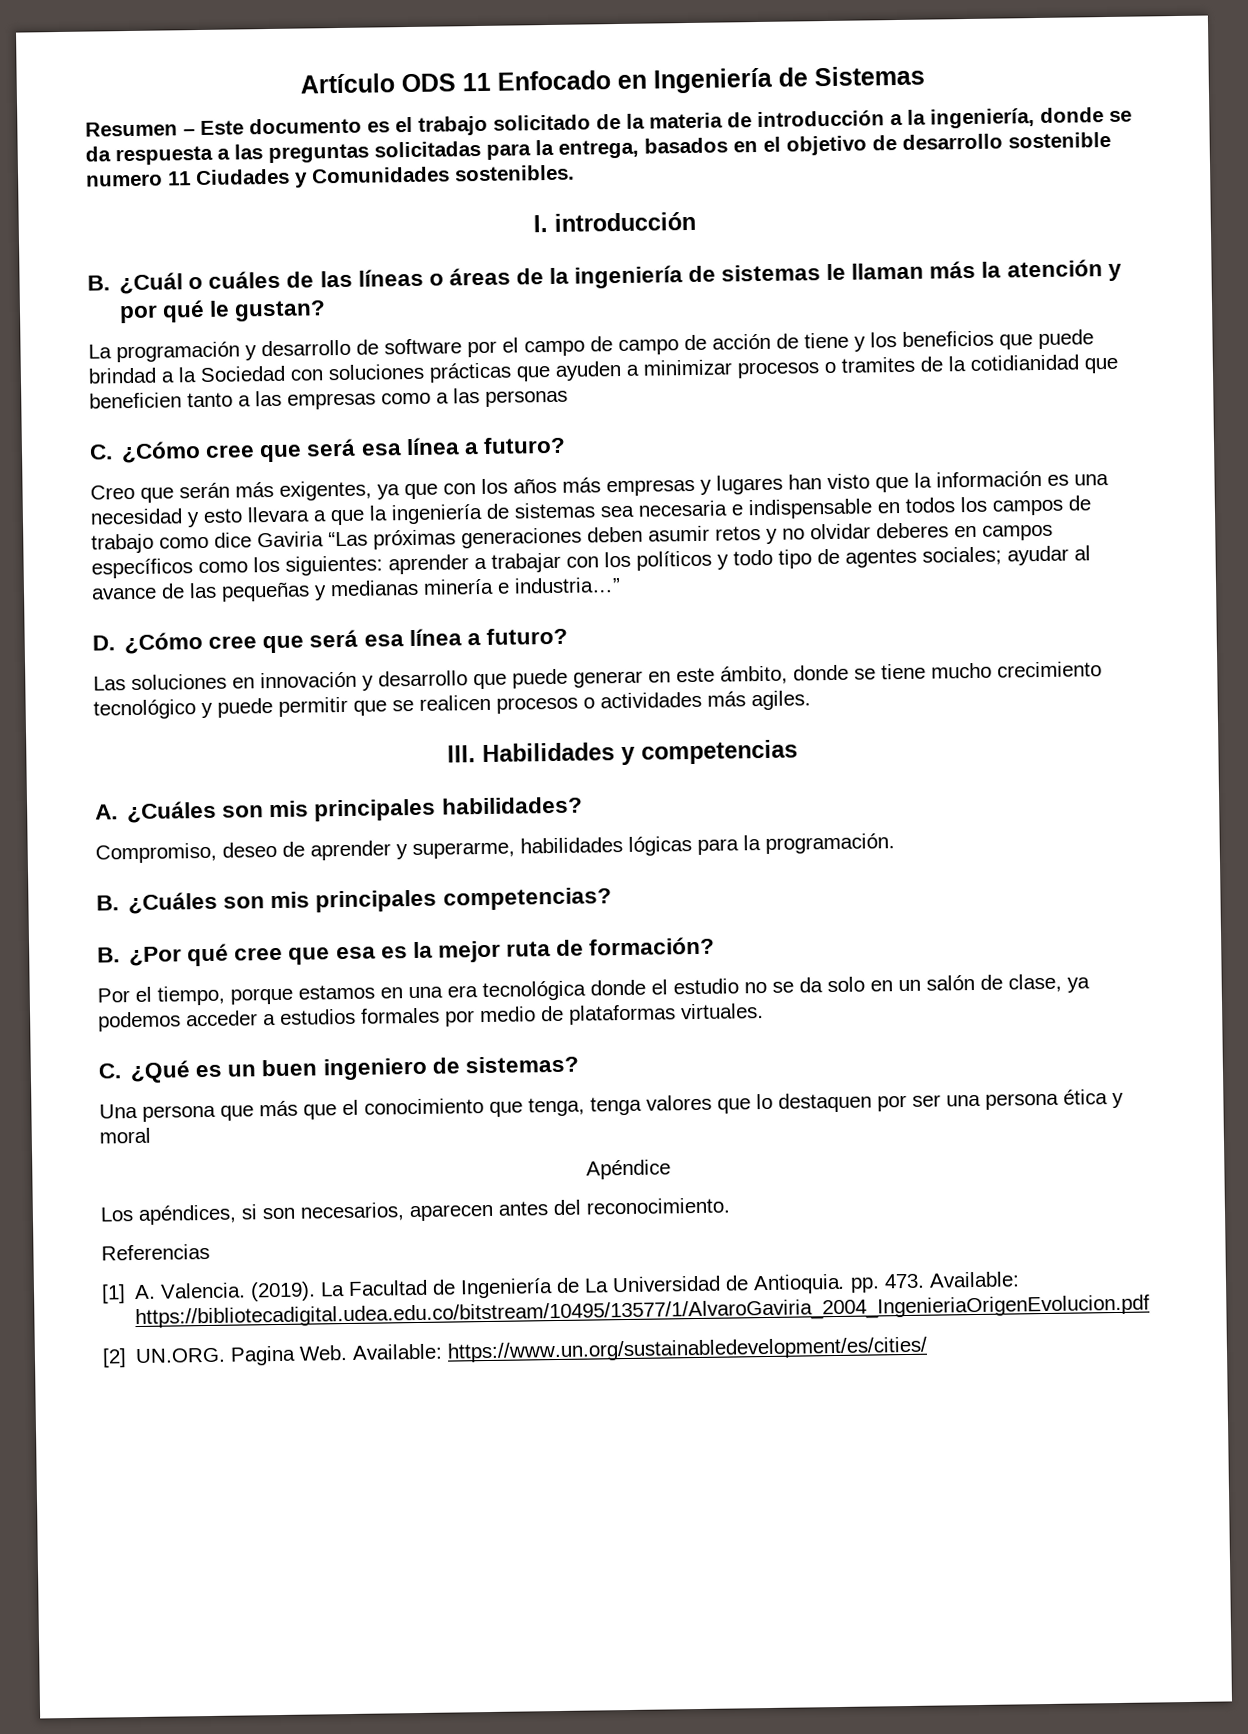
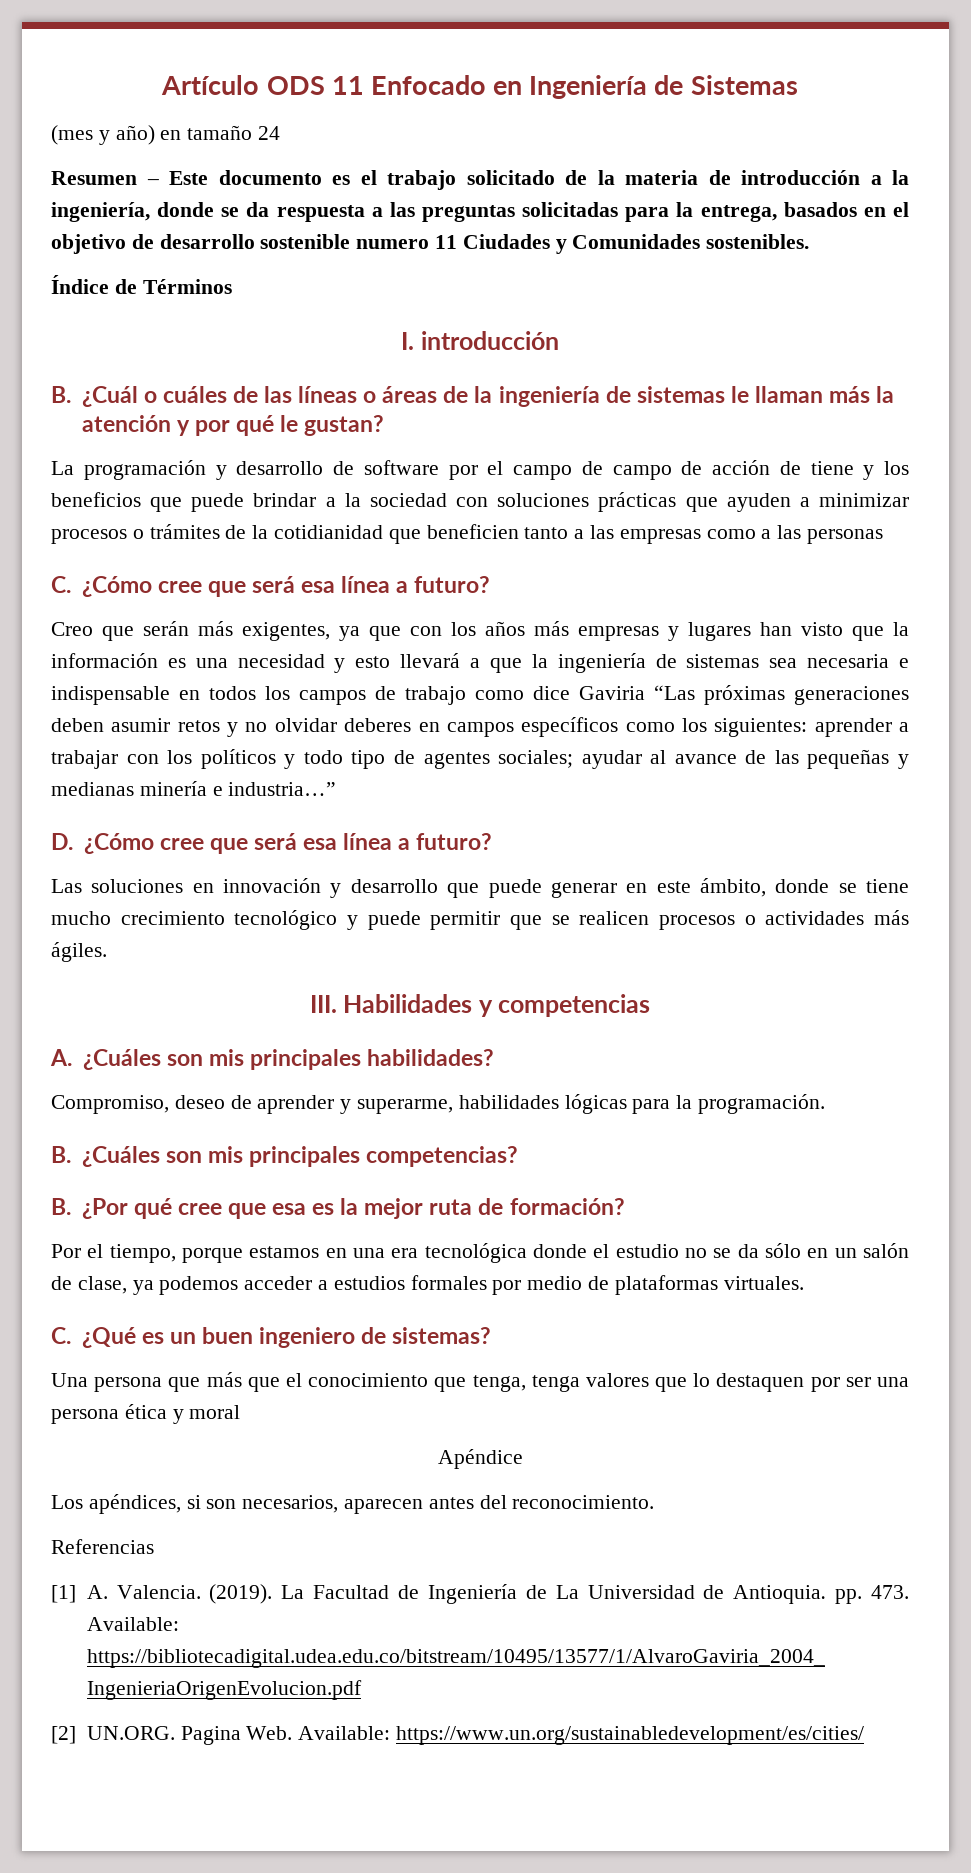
+ (mes y año) en tamaño 24
+ Índice de Términos
- La programación y desarrollo de software por el campo de campo de acción de tiene y los beneficios que puede brindad a la Sociedad con soluciones prácticas que ayuden a minimizar procesos o tramites de la cotidianidad que beneficien tanto a las empresas como a las personas
+ La programación y desarrollo de software por el campo de campo de acción de tiene y los beneficios que puede brindar a la sociedad con soluciones prácticas que ayuden a minimizar procesos o trámites de la cotidianidad que beneficien tanto a las empresas como a las personas
- Creo que serán más exigentes, ya que con los años más empresas y lugares han visto que la información es una necesidad y esto llevara a que la ingeniería de sistemas sea necesaria e indispensable en todos los campos de trabajo como dice Gaviria “Las próximas generaciones deben asumir retos y no olvidar deberes en campos específicos como los siguientes:
+ Creo que serán más exigentes, ya que con los años más empresas y lugares han visto que la información es una necesidad y esto llevará a que la ingeniería de sistemas sea necesaria e indispensable en todos los campos de trabajo como dice Gaviria “Las próximas generaciones deben asumir retos y no olvidar deberes en campos específicos como los siguientes:
- Las soluciones en innovación y desarrollo que puede generar en este ámbito, donde se tiene mucho crecimiento tecnológico y puede permitir que se realicen procesos o actividades más agiles.
+ Las soluciones en innovación y desarrollo que puede generar en este ámbito, donde se tiene mucho crecimiento tecnológico y puede permitir que se realicen procesos o actividades más ágiles.
- Por el tiempo, porque estamos en una era tecnológica donde el estudio no se da solo en un salón de clase, ya podemos acceder a estudios formales por medio de plataformas virtuales.
+ Por el tiempo, porque estamos en una era tecnológica donde el estudio no se da sólo en un salón de clase, ya podemos acceder a estudios formales por medio de plataformas virtuales.

